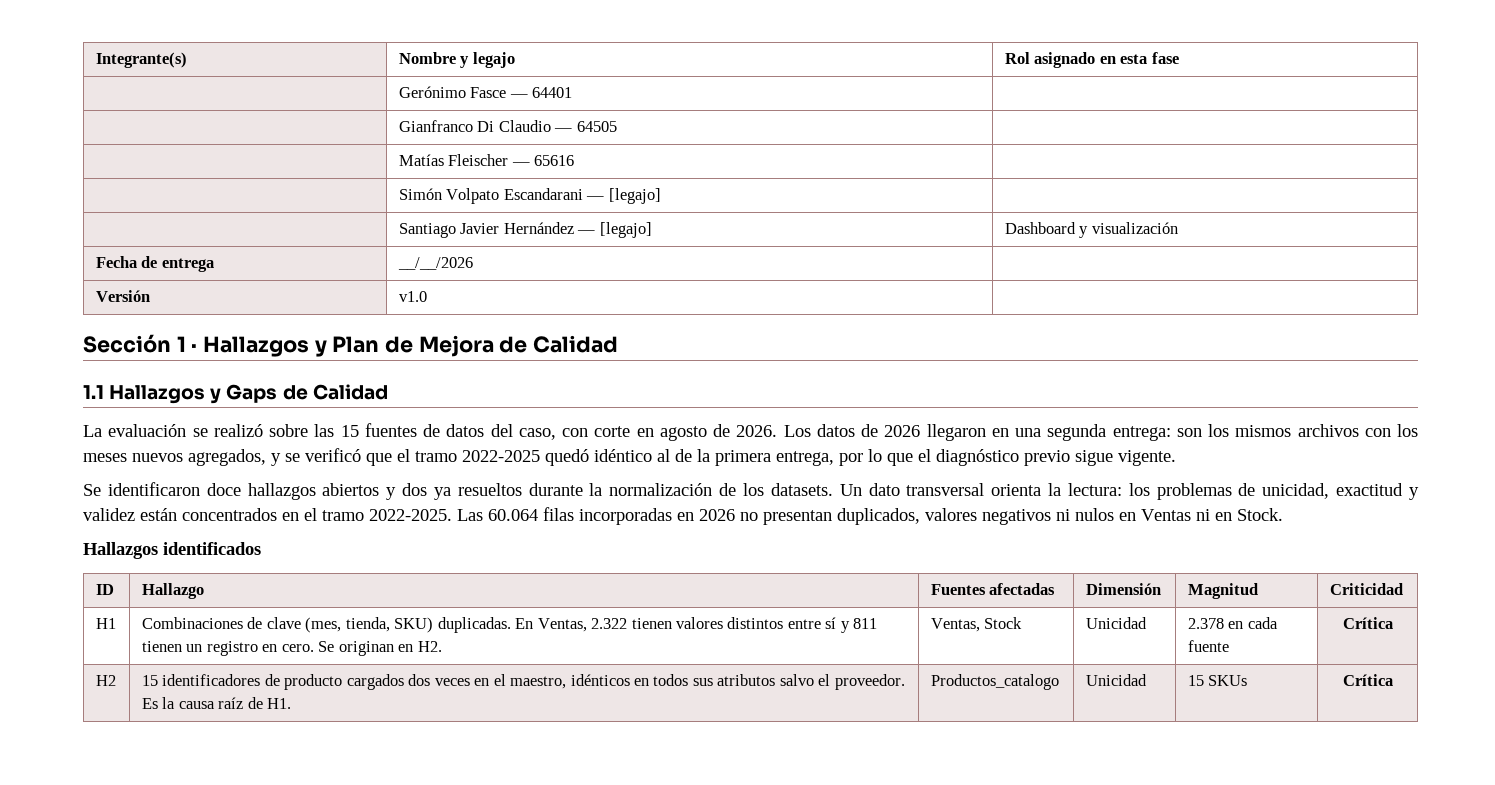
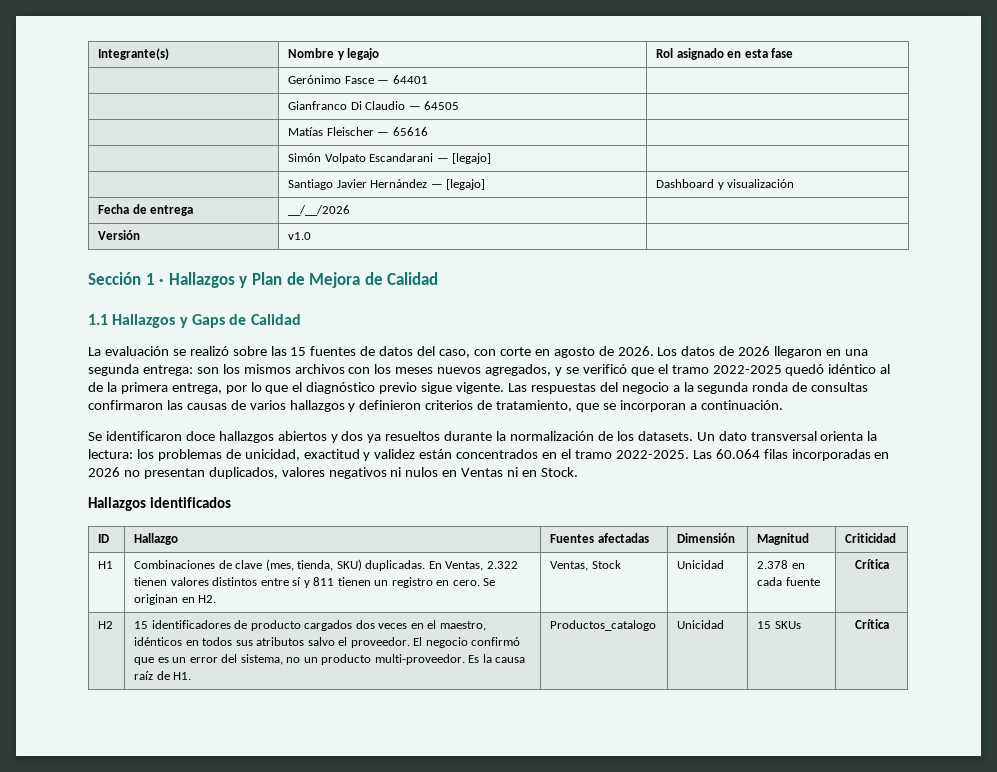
+ Las respuestas del negocio a la segunda ronda de consultas confirmaron las causas de varios hallazgos y definieron criterios de tratamiento, que se incorporan a continuación.
+ El negocio confirmó que es un error del sistema, no un producto multi-proveedor.

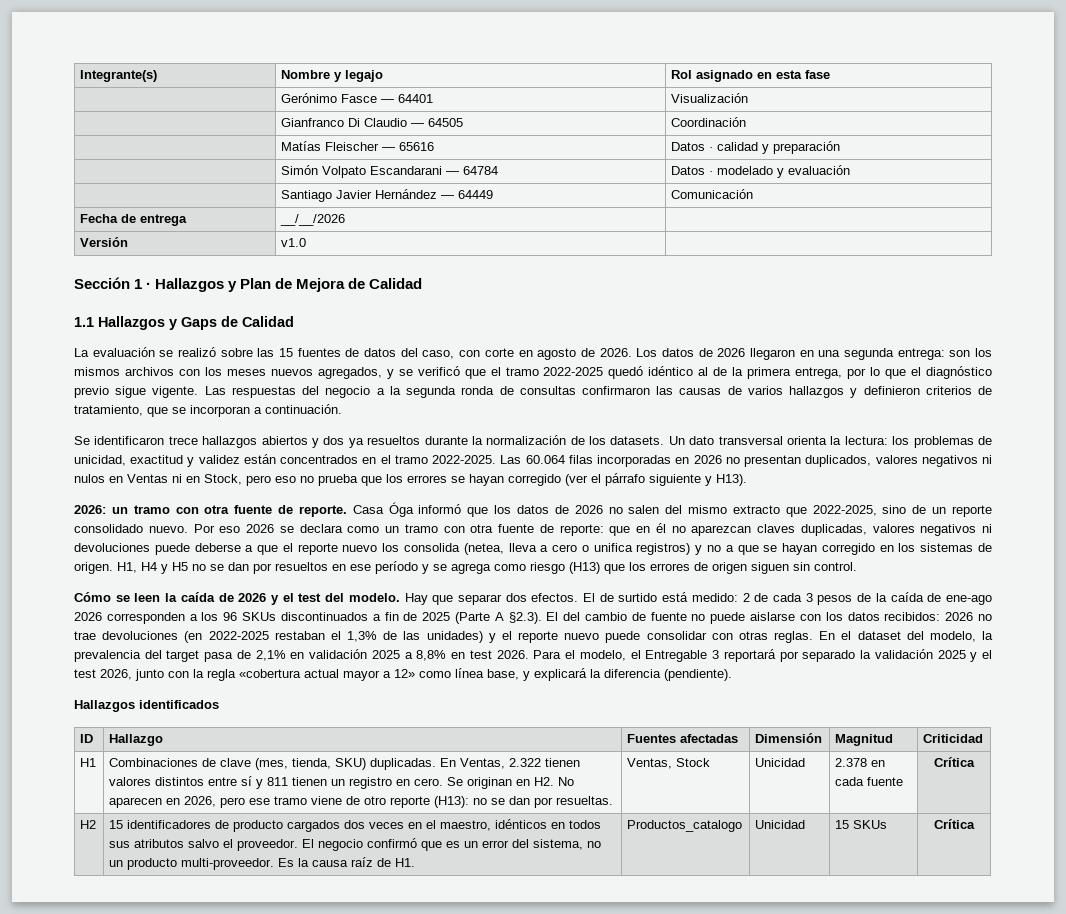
- | Gerónimo Fasce — 64401 |
+ | Gerónimo Fasce — 64401 | Visualización
- | Gianfranco Di Claudio — 64505 |
+ | Gianfranco Di Claudio — 64505 | Coordinación
- | Matías Fleischer — 65616 |
+ | Matías Fleischer — 65616 | Datos · calidad y preparación
- | Simón Volpato Escandarani — [legajo] |
+ | Simón Volpato Escandarani — 64784 | Datos · modelado y evaluación
- | Santiago Javier Hernández — [legajo] | Dashboard y visualización
+ | Santiago Javier Hernández — 64449 | Comunicación
- Se identificaron doce hallazgos abiertos y dos ya resueltos durante la normalización de los datasets.
+ Se identificaron trece hallazgos abiertos y dos ya resueltos durante la normalización de los datasets.
- Las 60.064 filas incorporadas en 2026 no presentan duplicados, valores negativos ni nulos en Ventas ni en Stock.
+ Las 60.064 filas incorporadas en 2026 no presentan duplicados, valores negativos ni nulos en Ventas ni en Stock, pero eso no prueba que los errores se hayan corregido (ver el párrafo siguiente y H13).
+ 2026: un tramo con otra fuente de reporte. Casa Óga informó que los datos de 2026 no salen del mismo extracto que 2022-2025, sino de un reporte consolidado nuevo. Por eso 2026 se declara como un tramo con otra fuente de reporte: que en él no aparezcan claves duplicadas, valores negativos ni devoluciones puede deberse a que el reporte nuevo los consolida (netea, lleva a cero o unifica registros) y no a que se hayan corregido en los sistemas de origen. H1, H4 y H5 no se dan por resueltos en ese período y se agrega como riesgo (H13) que los errores de origen siguen sin control.
+ Cómo se leen la caída de 2026 y el test del modelo. Hay que separar dos efectos. El de surtido está medido: 2 de cada 3 pesos de la caída de ene-ago 2026 corresponden a los 96 SKUs discontinuados a fin de 2025 (Parte A §2.3). El del cambio de fuente no puede aislarse con los datos recibidos: 2026 no trae devoluciones (en 2022-2025 restaban el 1,3% de las unidades) y el reporte nuevo puede consolidar con otras reglas. En el dataset del modelo, la prevalencia del target pasa de 2,1% en validación 2025 a 8,8% en test 2026. Para el modelo, el Entregable 3 reportará por separado la validación 2025 y el test 2026, junto con la regla «cobertura actual mayor a 12» como línea base, y explicará la diferencia (pendiente).
- Se originan en H2.
+ Se originan en H2. No aparecen en 2026, pero ese tramo viene de otro reporte (H13): no se dan por resueltas.

